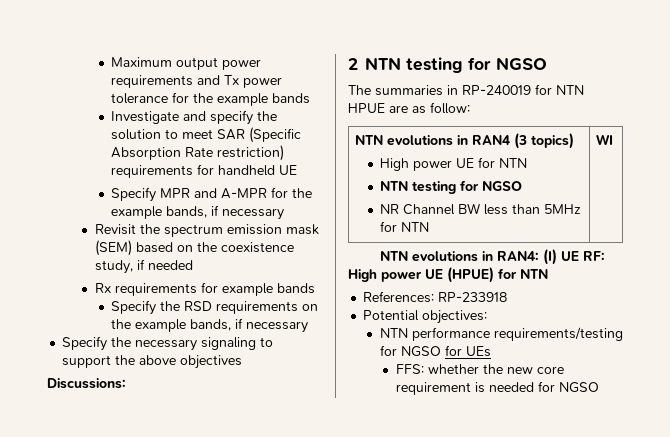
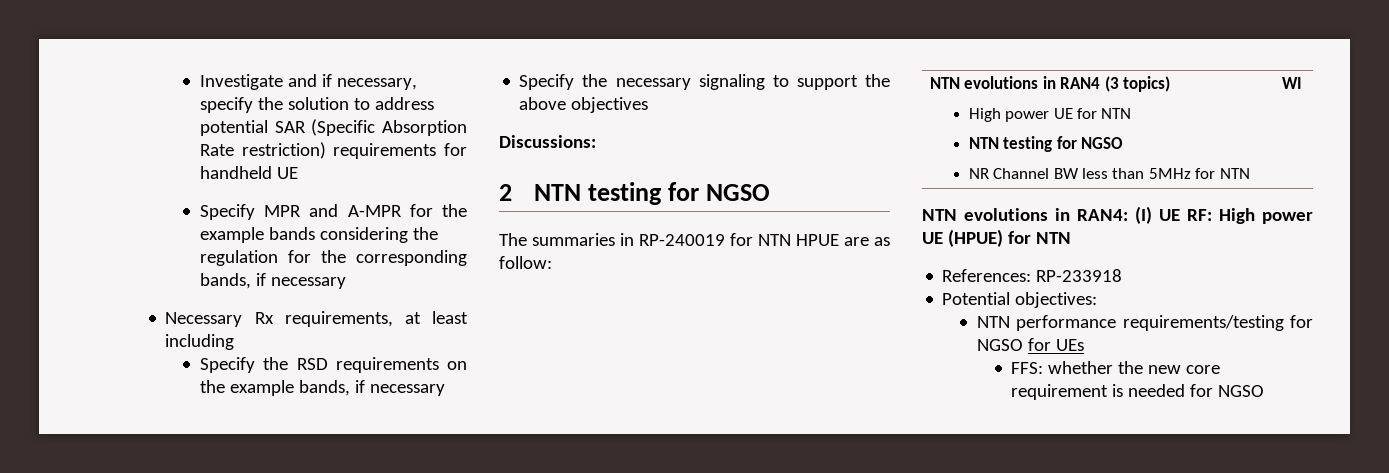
- Maximum output power requirements and Tx power tolerance for the example bands
- Investigate and specify the solution to meet SAR (Specific Absorption Rate restriction) requirements for handheld UE
+ Investigate and if necessary, specify the solution to address potential SAR (Specific Absorption Rate restriction) requirements for handheld UE
- Specify MPR and A-MPR for the example bands, if necessary
- Revisit the spectrum emission mask (SEM) based on the coexistence study, if needed
- Rx requirements for example bands
+ Specify MPR and A-MPR for the example bands considering the regulation for the corresponding bands, if necessary
+ Necessary Rx requirements, at least including

